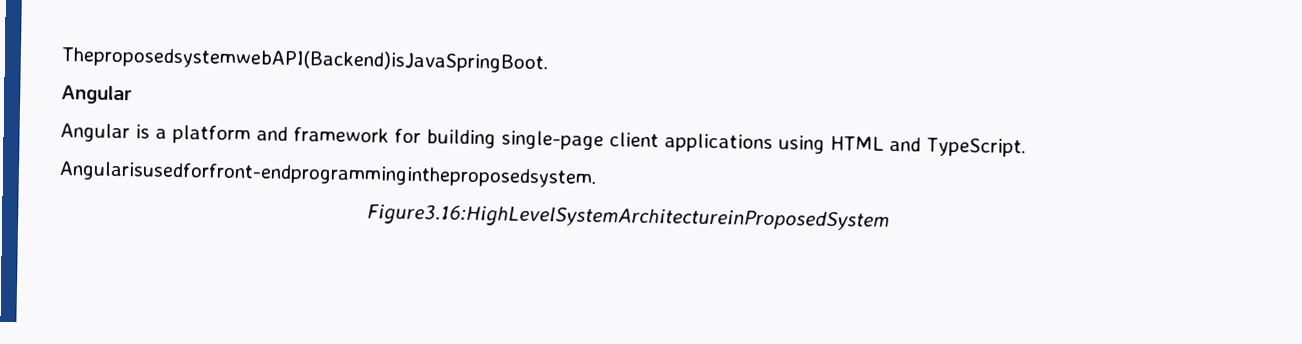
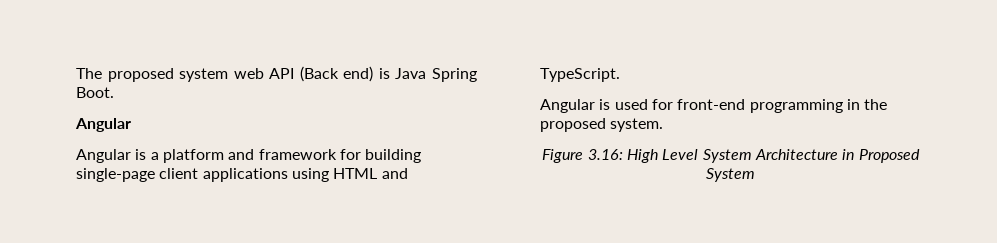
- TheproposedsystemwebAPI(Backend)isJavaSpringBoot.
+ The proposed system web API (Back end) is Java Spring Boot.
- Angularisusedforfront-endprogrammingintheproposedsystem.
- Figure3.16:HighLevelSystemArchitectureinProposedSystem
+ Angular is used for front-end programming in the proposed system.
+ Figure 3.16: High Level System Architecture in Proposed System

